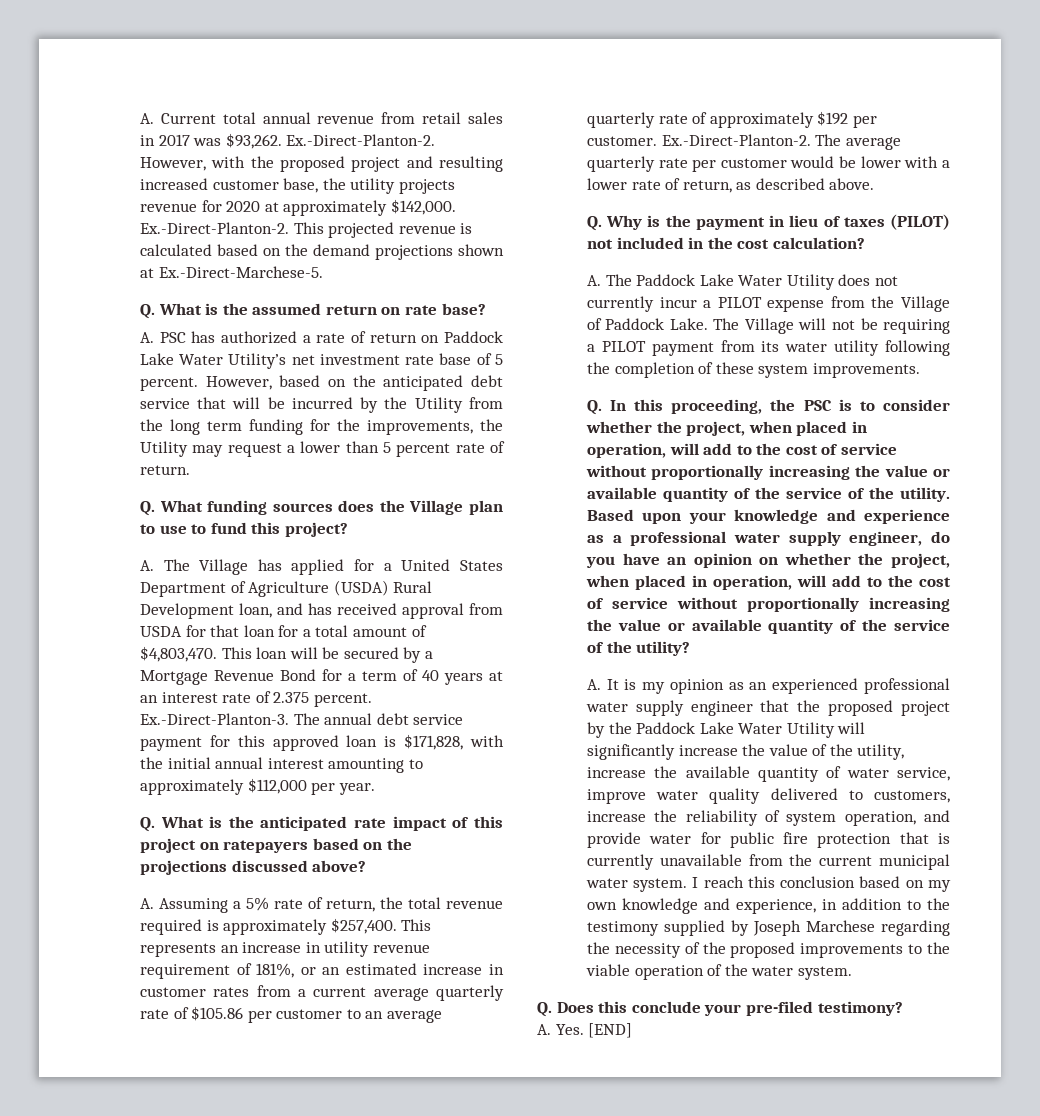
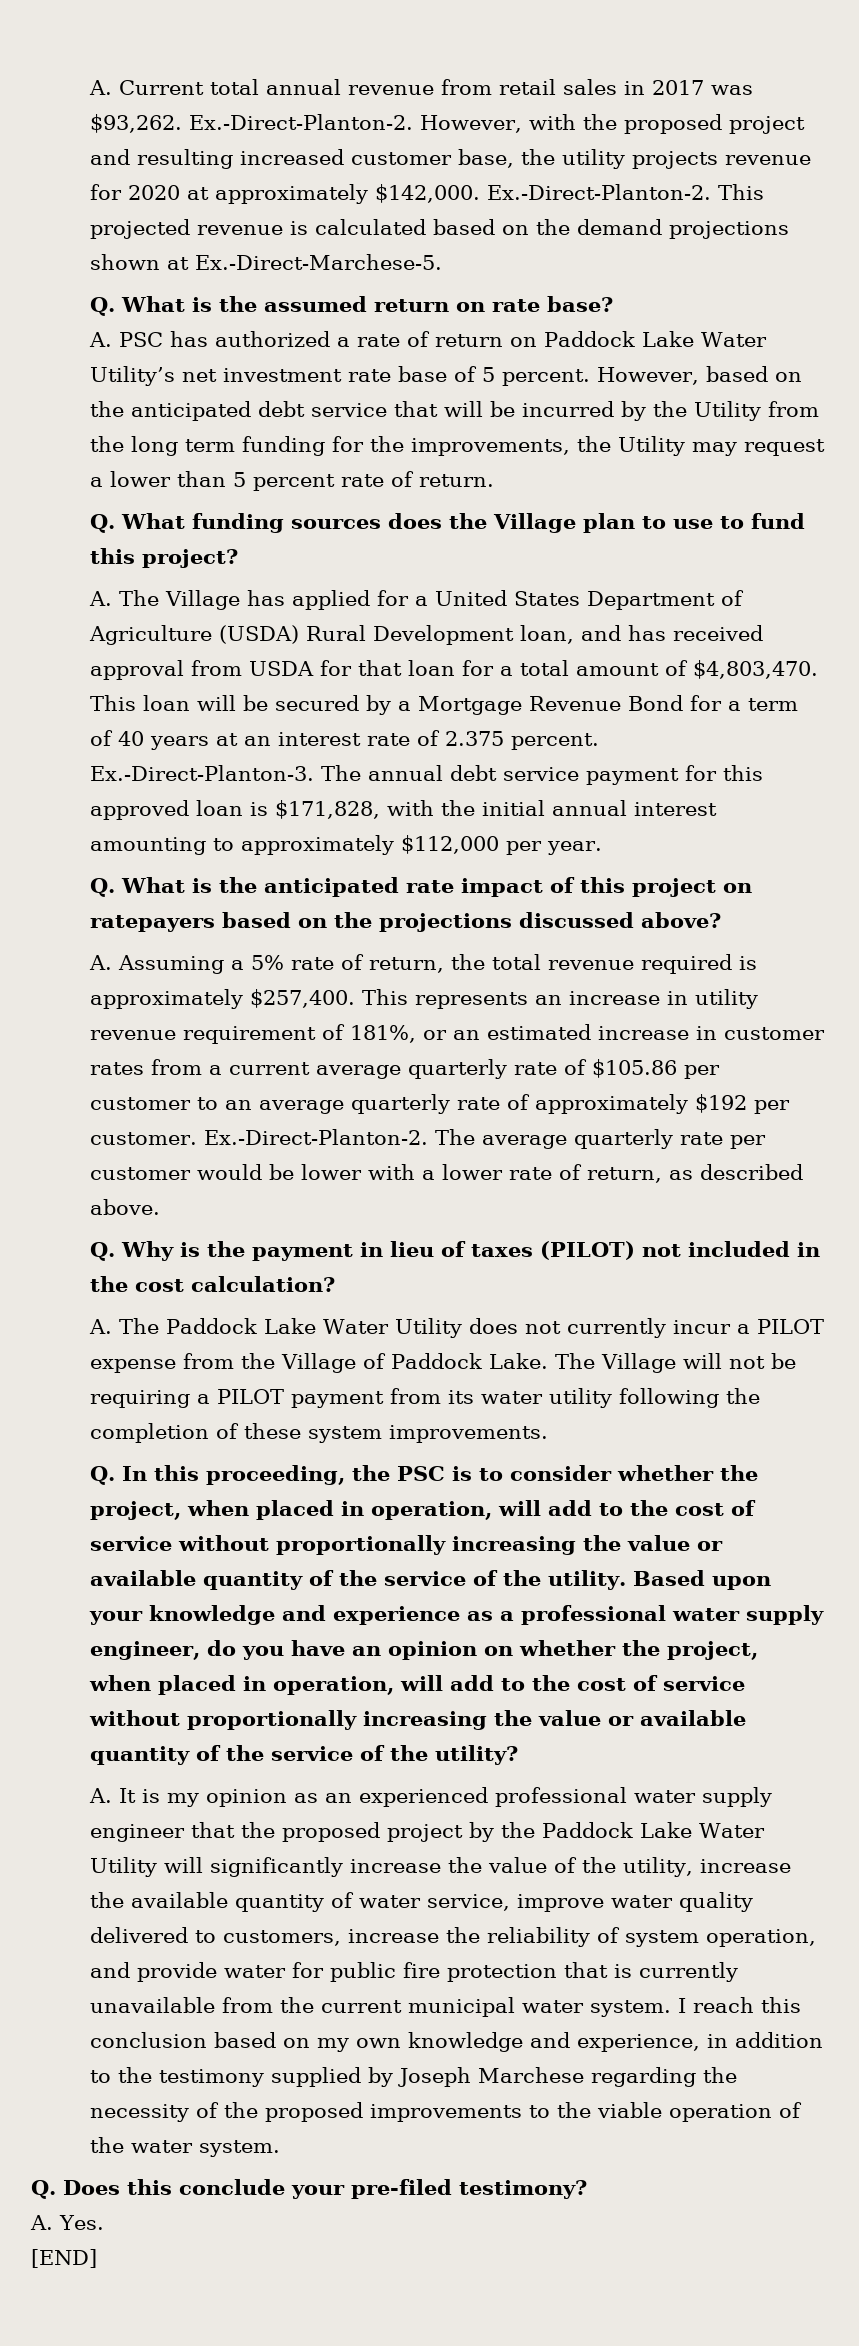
- A. Yes. [END]
+ A. Yes.
+ [END]

